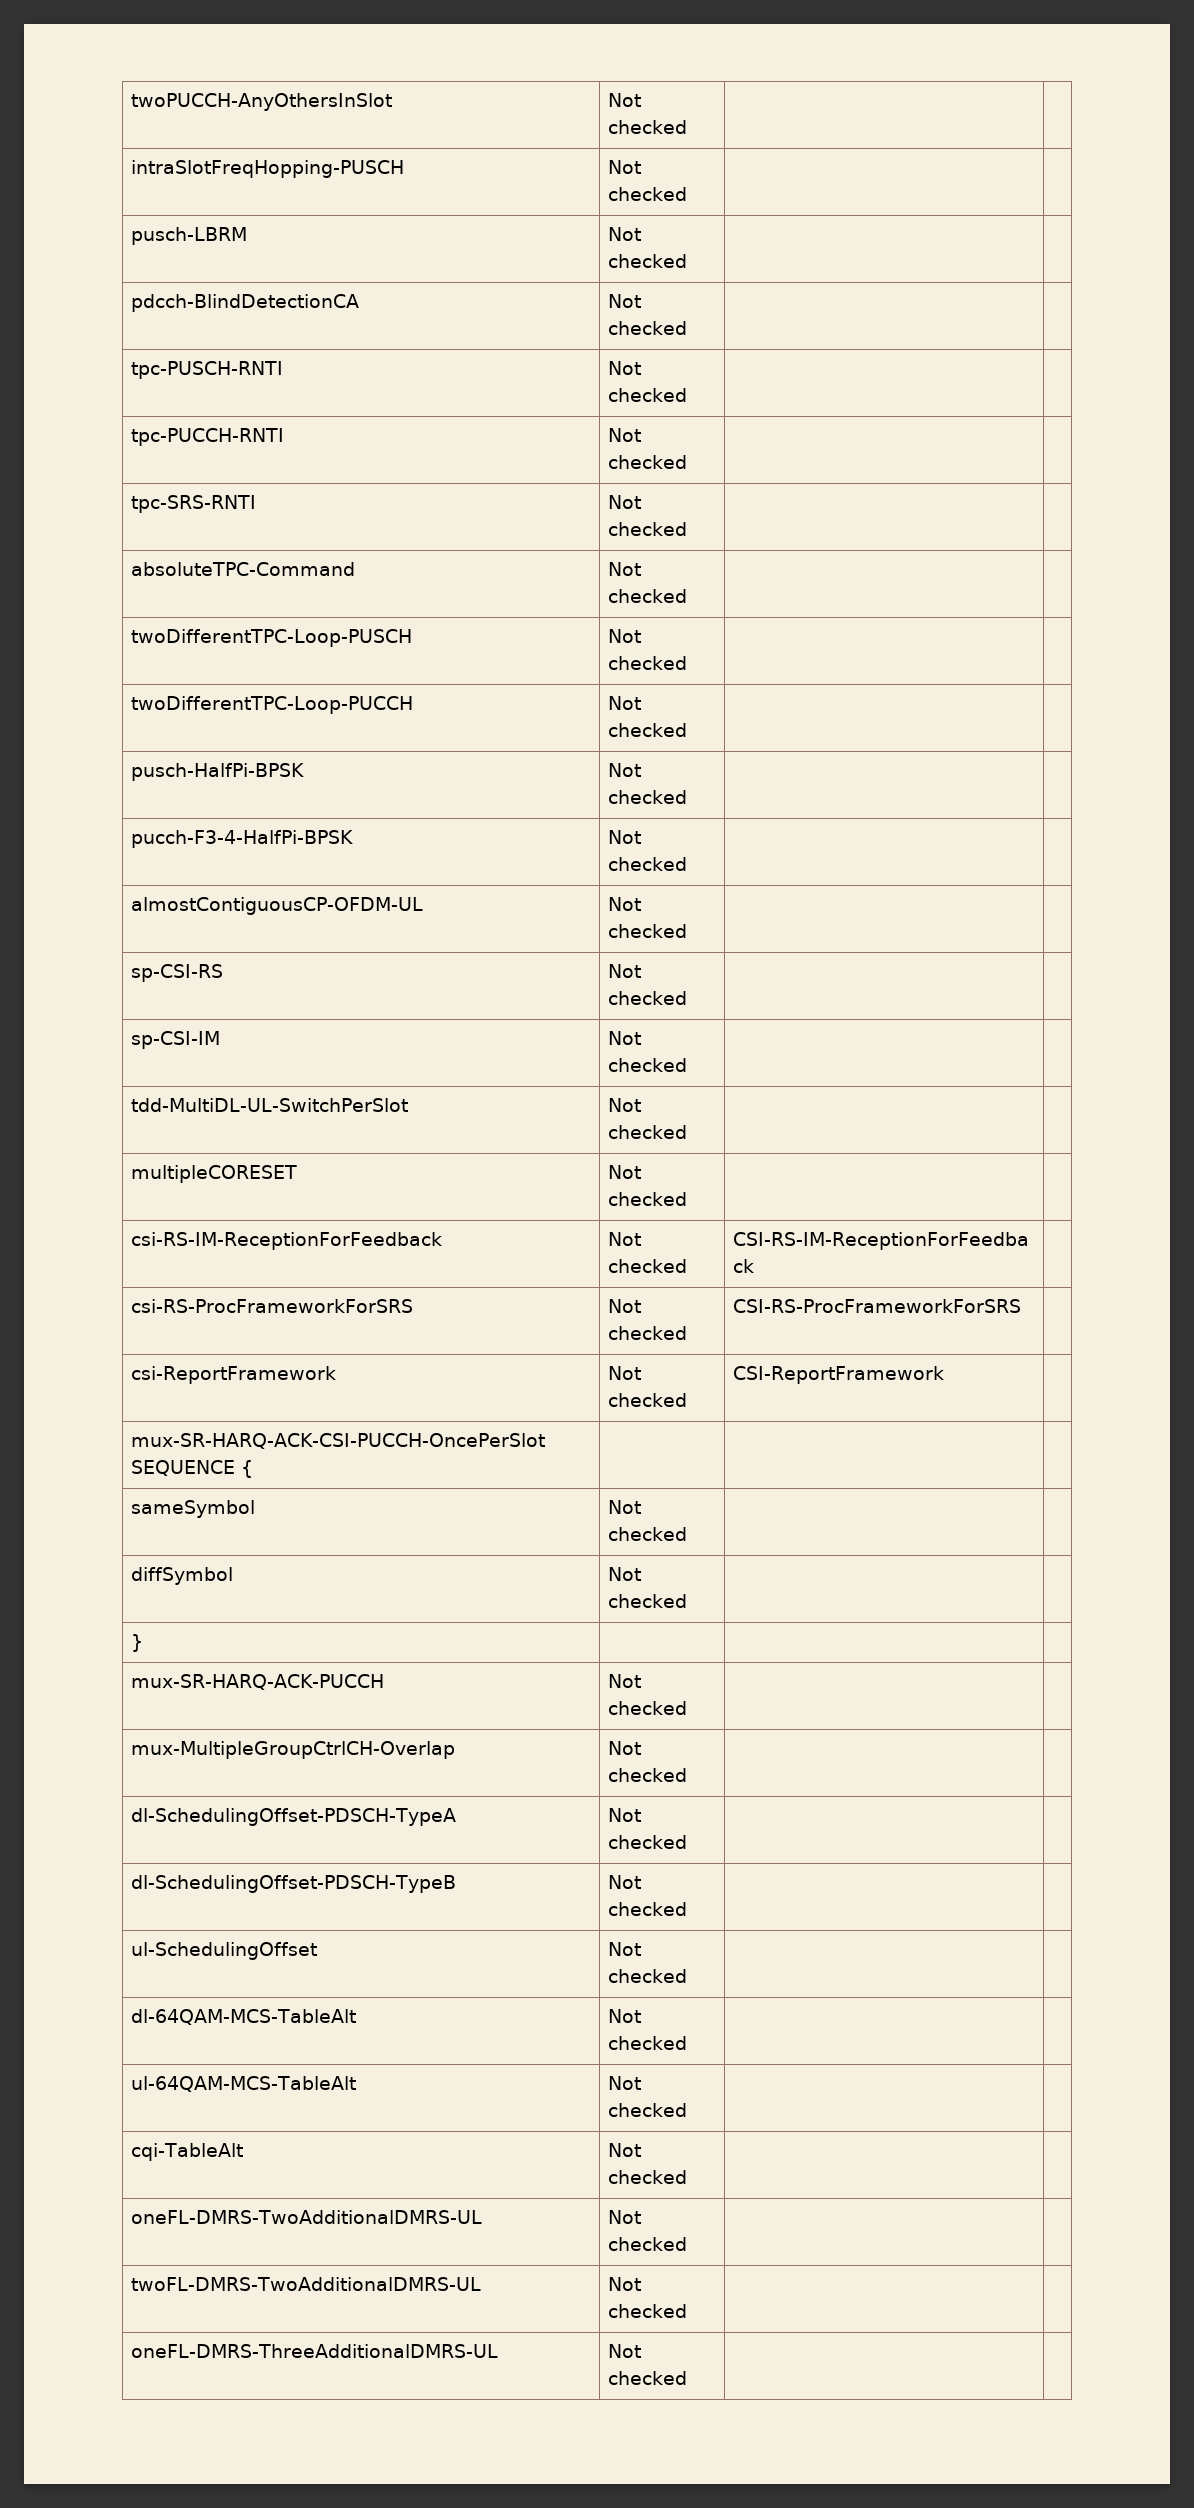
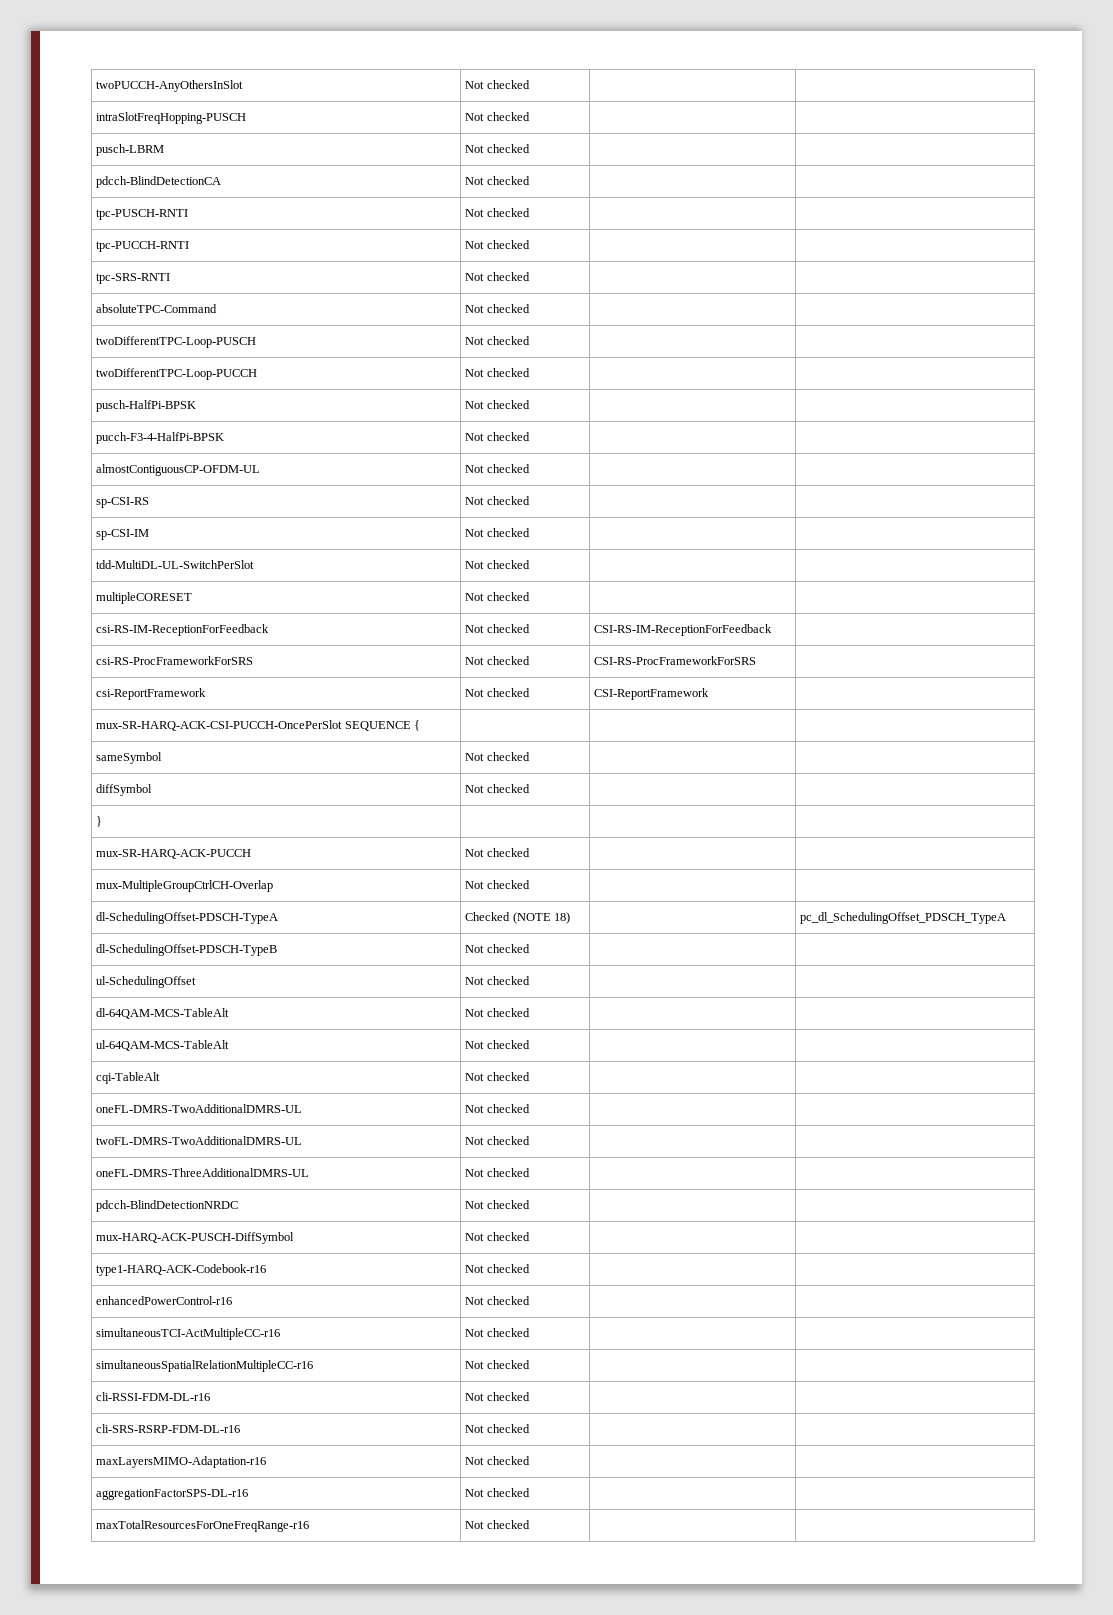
- dl-SchedulingOffset-PDSCH-TypeA | Not checked | |
+ dl-SchedulingOffset-PDSCH-TypeA | Checked (NOTE 18) | | pc_dl_SchedulingOffset_PDSCH_TypeA
+ pdcch-BlindDetectionNRDC | Not checked | |
+ mux-HARQ-ACK-PUSCH-DiffSymbol | Not checked | |
+ type1-HARQ-ACK-Codebook-r16 | Not checked | |
+ enhancedPowerControl-r16 | Not checked | |
+ simultaneousTCI-ActMultipleCC-r16 | Not checked | |
+ simultaneousSpatialRelationMultipleCC-r16 | Not checked | |
+ cli-RSSI-FDM-DL-r16 | Not checked | |
+ cli-SRS-RSRP-FDM-DL-r16 | Not checked | |
+ maxLayersMIMO-Adaptation-r16 | Not checked | |
+ aggregationFactorSPS-DL-r16 | Not checked | |
+ maxTotalResourcesForOneFreqRange-r16 | Not checked | |

